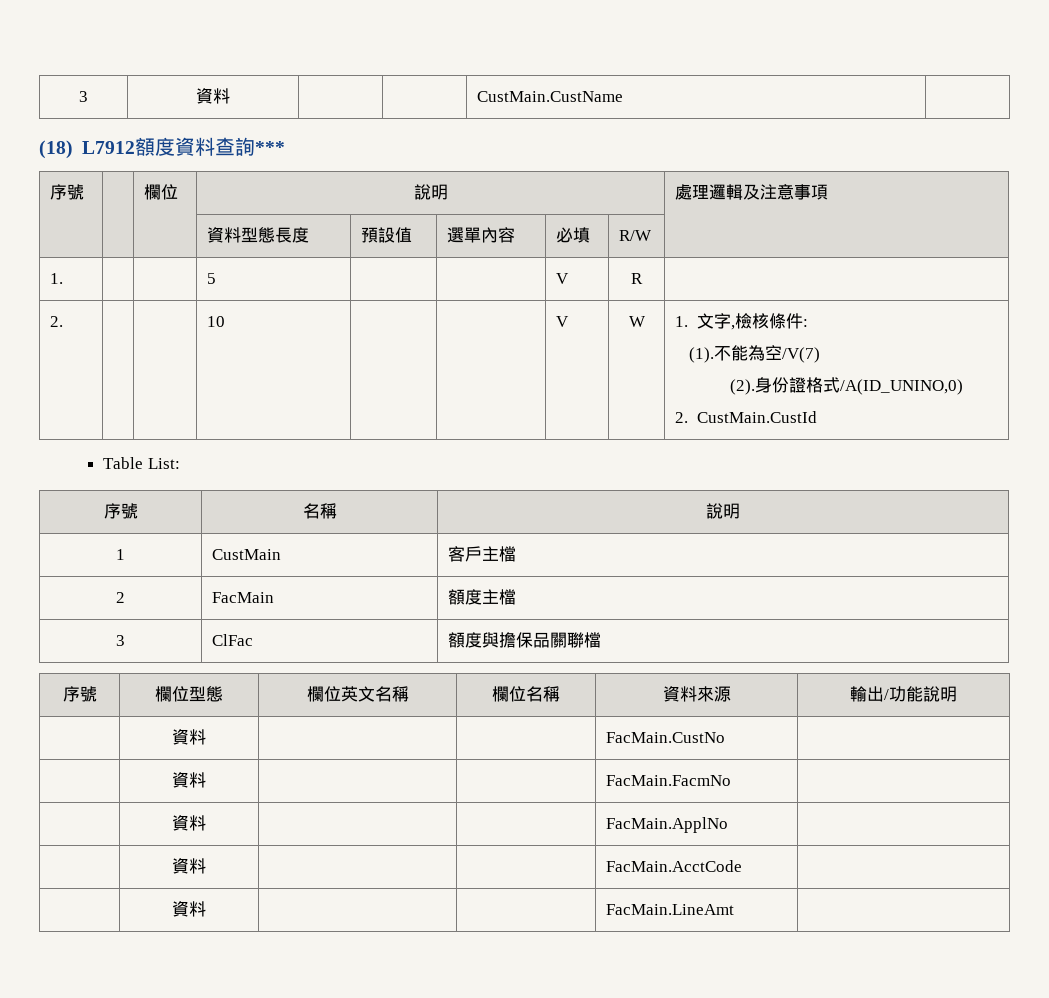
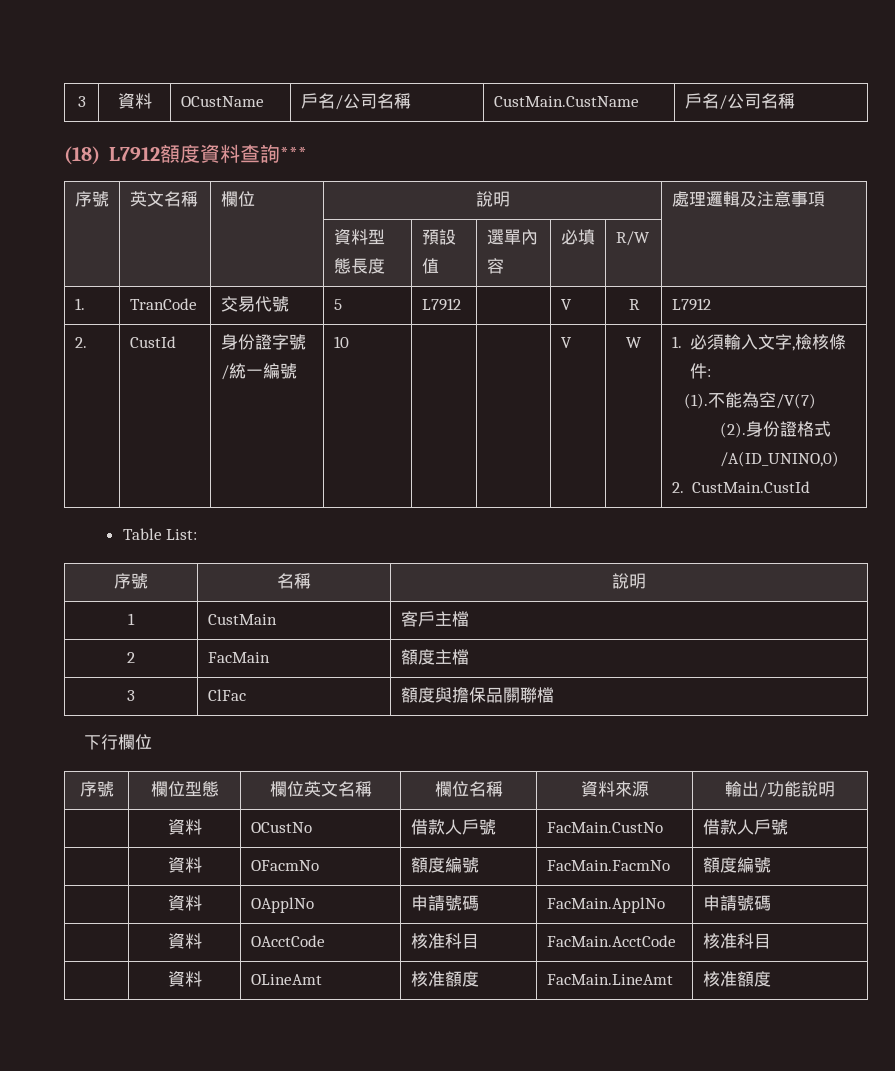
- 3 | 資料 | | | CustMain.CustName |
+ 3 | 資料 | OCustName | 戶名/公司名稱 | CustMain.CustName | 戶名/公司名稱
- 序號 | | 欄位 | 說明 | 處理邏輯及注意事項
+ 序號 | 英文名稱 | 欄位 | 說明 | 處理邏輯及注意事項
- 1. | | | 5 | | | V | R |
+ 1. | TranCode | 交易代號 | 5 | L7912 | | V | R | L7912
- 2. | | | 10 | | | V | W | 1.文字,檢核條件:
+ 2. | CustId | 身份證字號/統一編號 | 10 | | | V | W | 1.必須輸入文字,檢核條件:
+ 下行欄位
- | 資料 | | | FacMain.CustNo |
- | 資料 | | | FacMain.FacmNo |
- | 資料 | | | FacMain.ApplNo |
- | 資料 | | | FacMain.AcctCode |
- | 資料 | | | FacMain.LineAmt |
+ | 資料 | OCustNo | 借款人戶號 | FacMain.CustNo | 借款人戶號
+ | 資料 | OFacmNo | 額度編號 | FacMain.FacmNo | 額度編號
+ | 資料 | OApplNo | 申請號碼 | FacMain.ApplNo | 申請號碼
+ | 資料 | OAcctCode | 核准科目 | FacMain.AcctCode | 核准科目
+ | 資料 | OLineAmt | 核准額度 | FacMain.LineAmt | 核准額度

